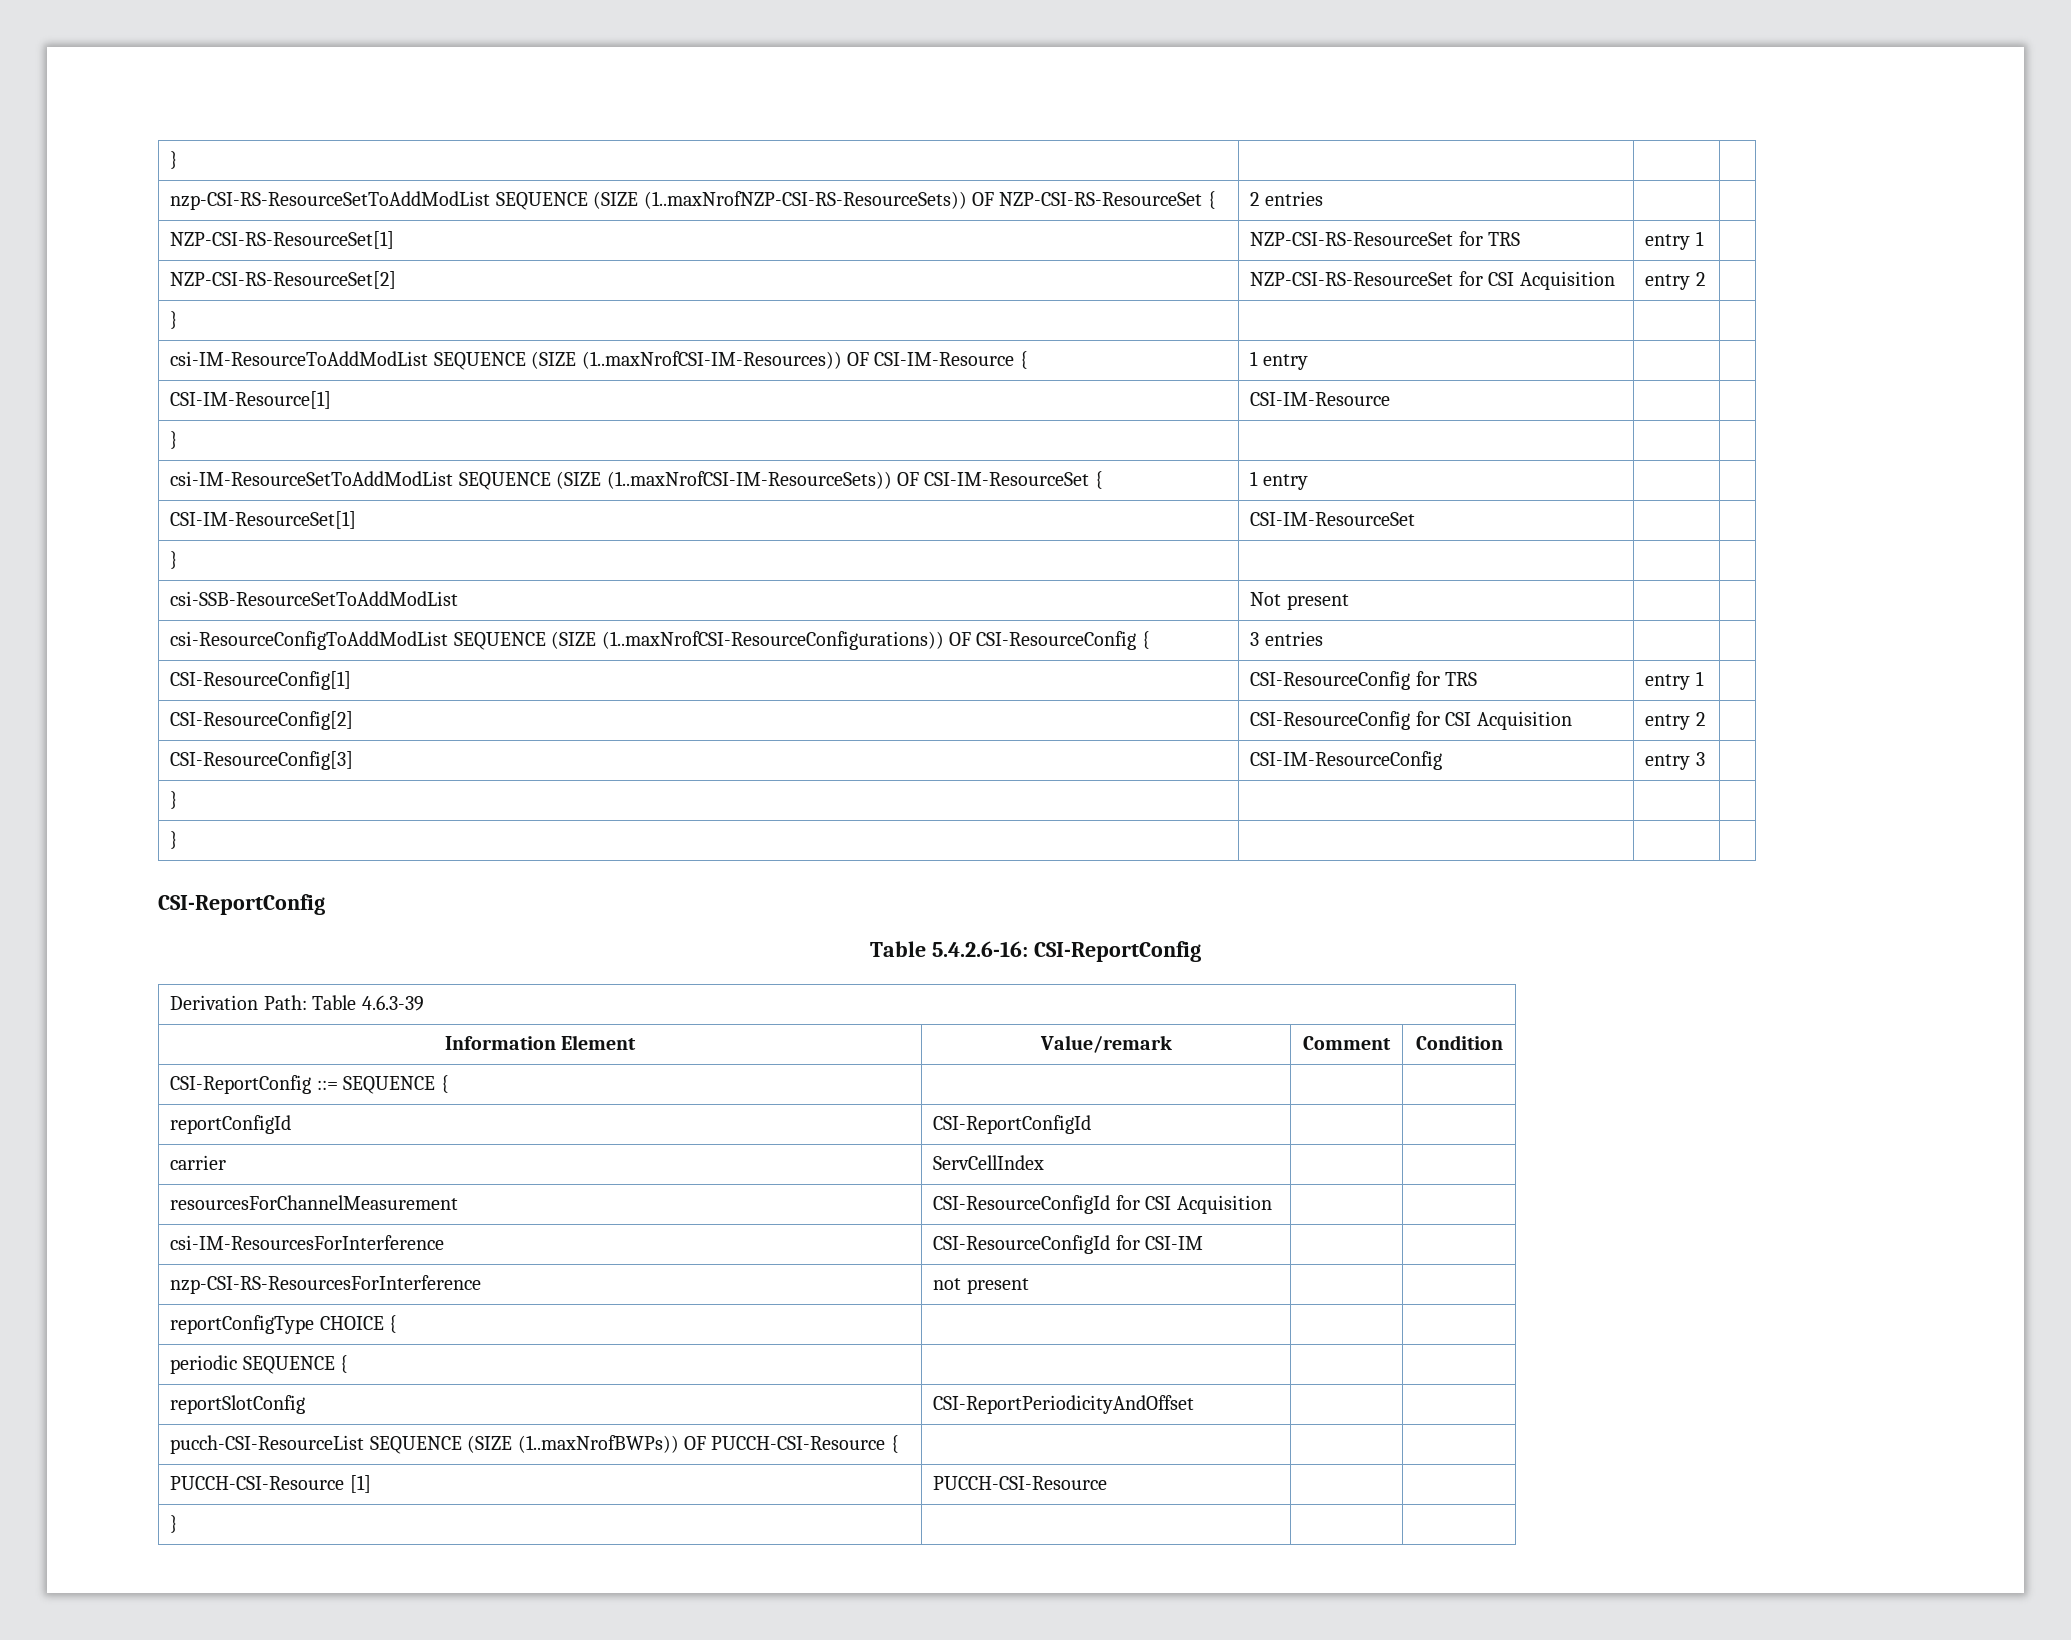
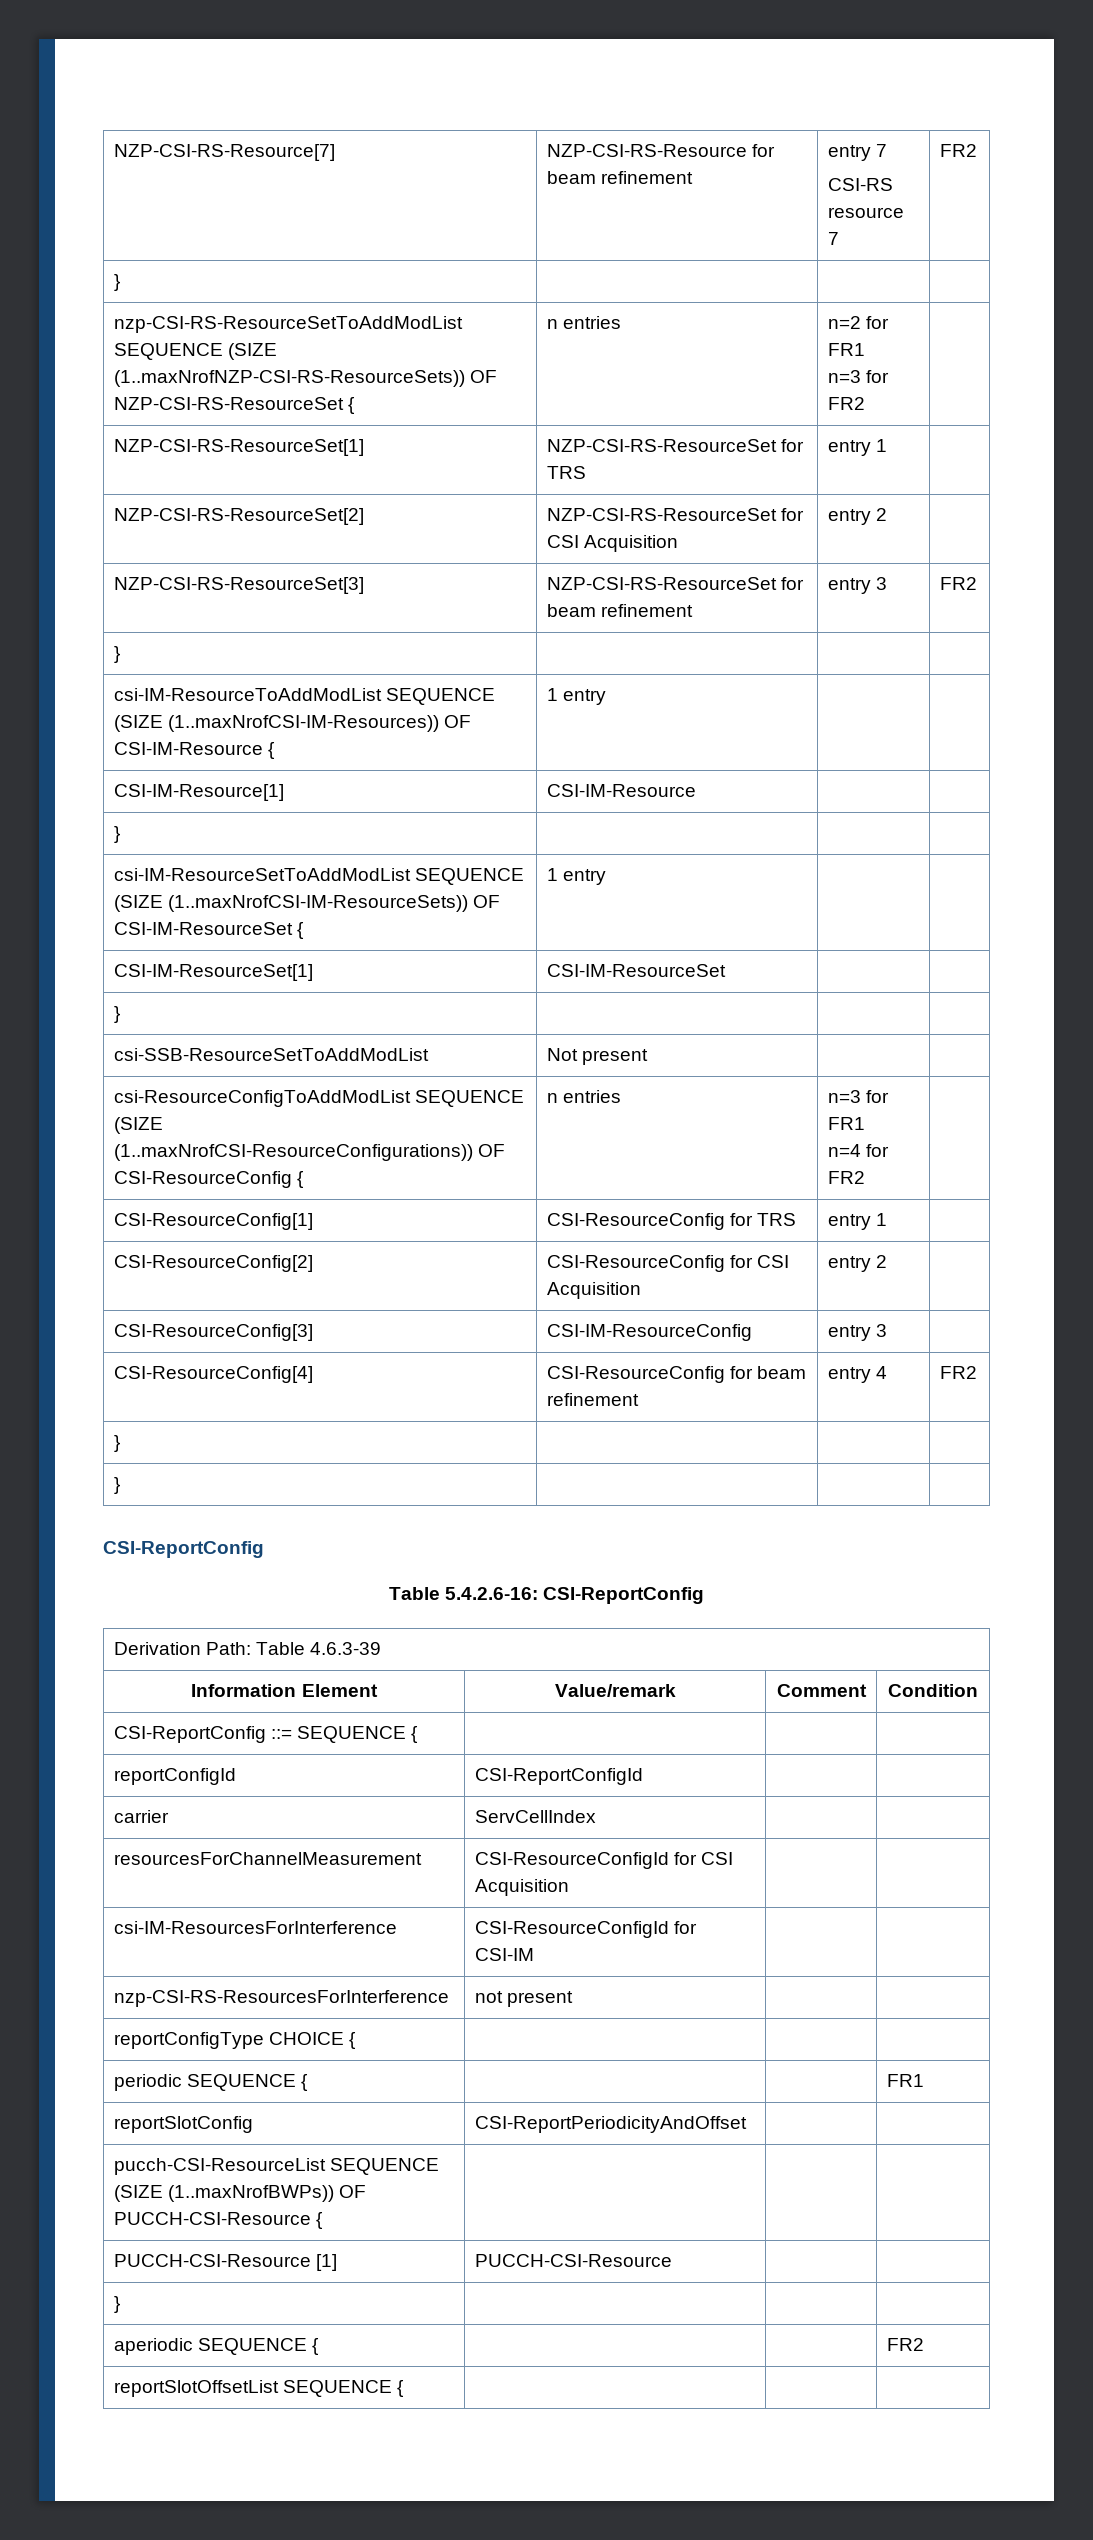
+ NZP-CSI-RS-Resource[7] | NZP-CSI-RS-Resource for beam refinement | entry 7
+ CSI-RS resource 7 | FR2
- nzp-CSI-RS-ResourceSetToAddModList SEQUENCE (SIZE (1..maxNrofNZP-CSI-RS-ResourceSets)) OF NZP-CSI-RS-ResourceSet { | 2 entries | |
+ nzp-CSI-RS-ResourceSetToAddModList SEQUENCE (SIZE (1..maxNrofNZP-CSI-RS-ResourceSets)) OF NZP-CSI-RS-ResourceSet { | n entries | n=2 for FR1
+ n=3 for FR2 |
+ NZP-CSI-RS-ResourceSet[3] | NZP-CSI-RS-ResourceSet for beam refinement | entry 3 | FR2
- csi-ResourceConfigToAddModList SEQUENCE (SIZE (1..maxNrofCSI-ResourceConfigurations)) OF CSI-ResourceConfig { | 3 entries | |
+ csi-ResourceConfigToAddModList SEQUENCE (SIZE (1..maxNrofCSI-ResourceConfigurations)) OF CSI-ResourceConfig { | n entries | n=3 for FR1
+ n=4 for FR2 |
+ CSI-ResourceConfig[4] | CSI-ResourceConfig for beam refinement | entry 4 | FR2
- periodic SEQUENCE { | | |
+ periodic SEQUENCE { | | | FR1
+ aperiodic SEQUENCE { | | | FR2
+ reportSlotOffsetList SEQUENCE { | | |

